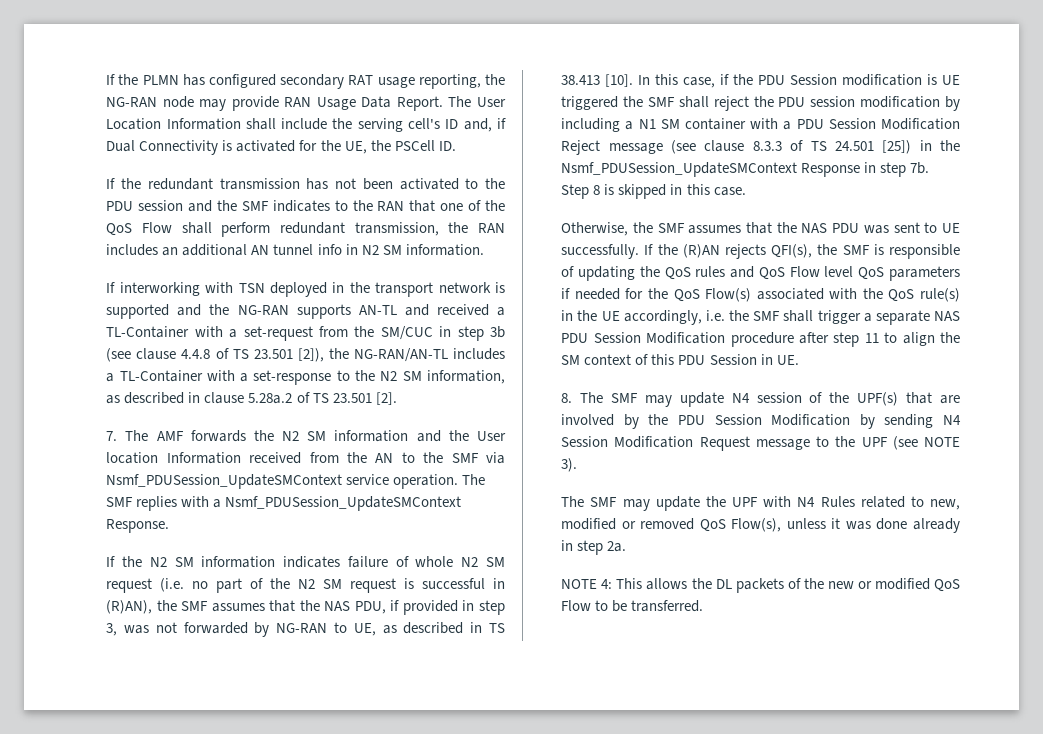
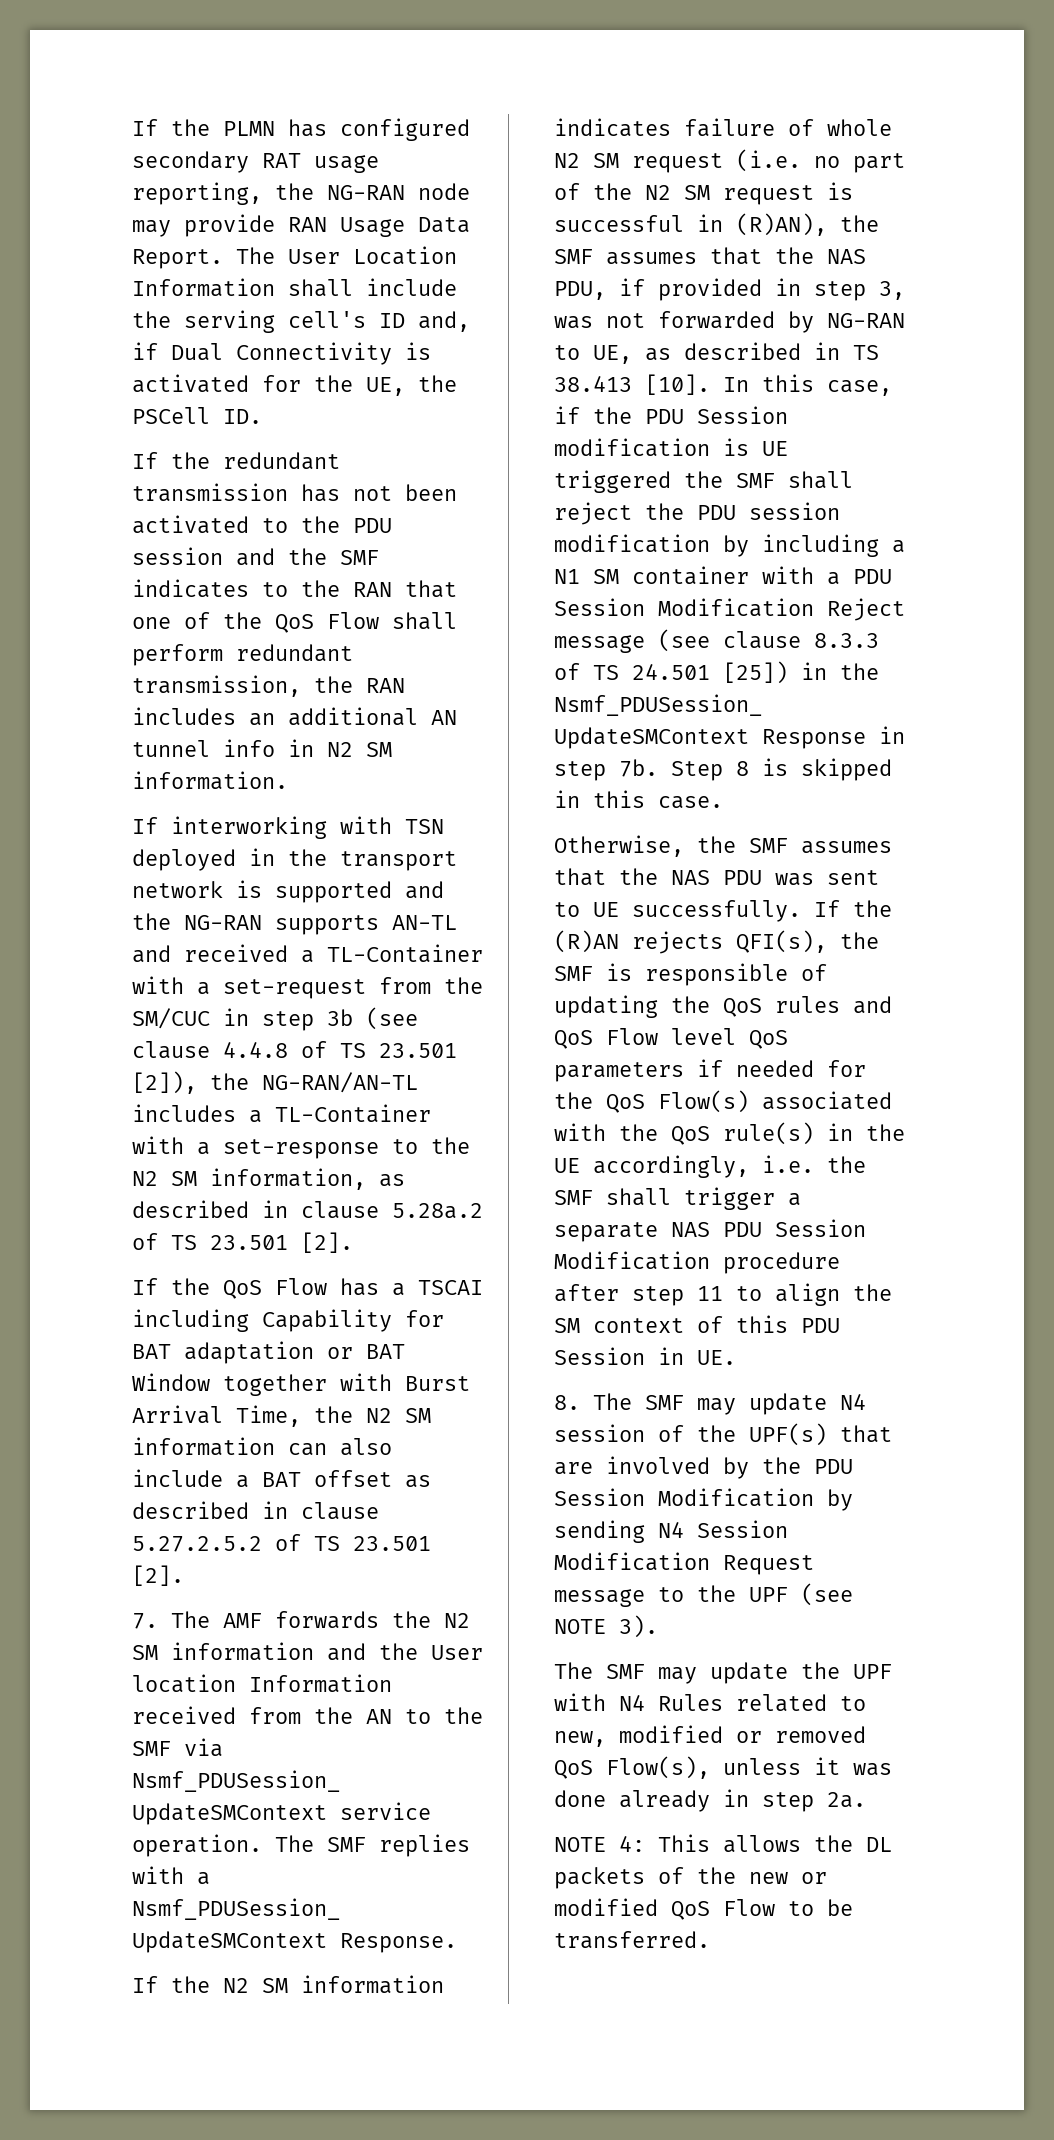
+ If the QoS Flow has a TSCAI including Capability for BAT adaptation or BAT Window together with Burst Arrival Time, the N2 SM information can also include a BAT offset as described in clause 5.27.2.5.2 of TS 23.501 [2].

